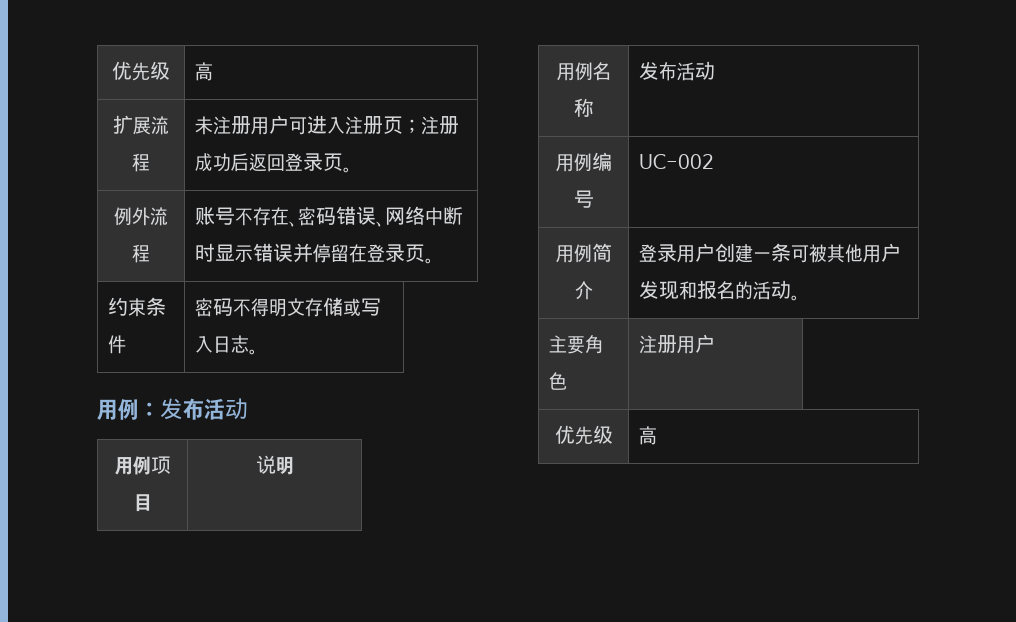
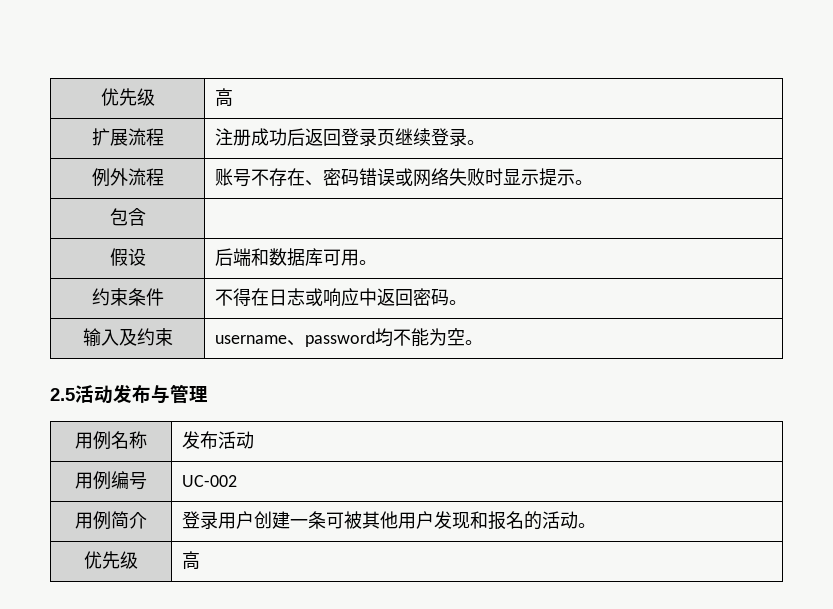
- 扩展流程 | 未注册用户可进入注册页；注册成功后返回登录页。
+ 扩展流程 | 注册成功后返回登录页继续登录。
- 例外流程 | 账号不存在、密码错误、网络中断时显示错误并停留在登录页。
- 约束条件 | 密码不得明文存储或写入日志。
- 用例：发布活动
- 用例项目 | 说明
+ 例外流程 | 账号不存在、密码错误或网络失败时显示提示。
+ 包含 |
+ 假设 | 后端和数据库可用。
+ 约束条件 | 不得在日志或响应中返回密码。
+ 输入及约束 | username、password均不能为空。
+ 2.5活动发布与管理
- 主要角色 | 注册用户

